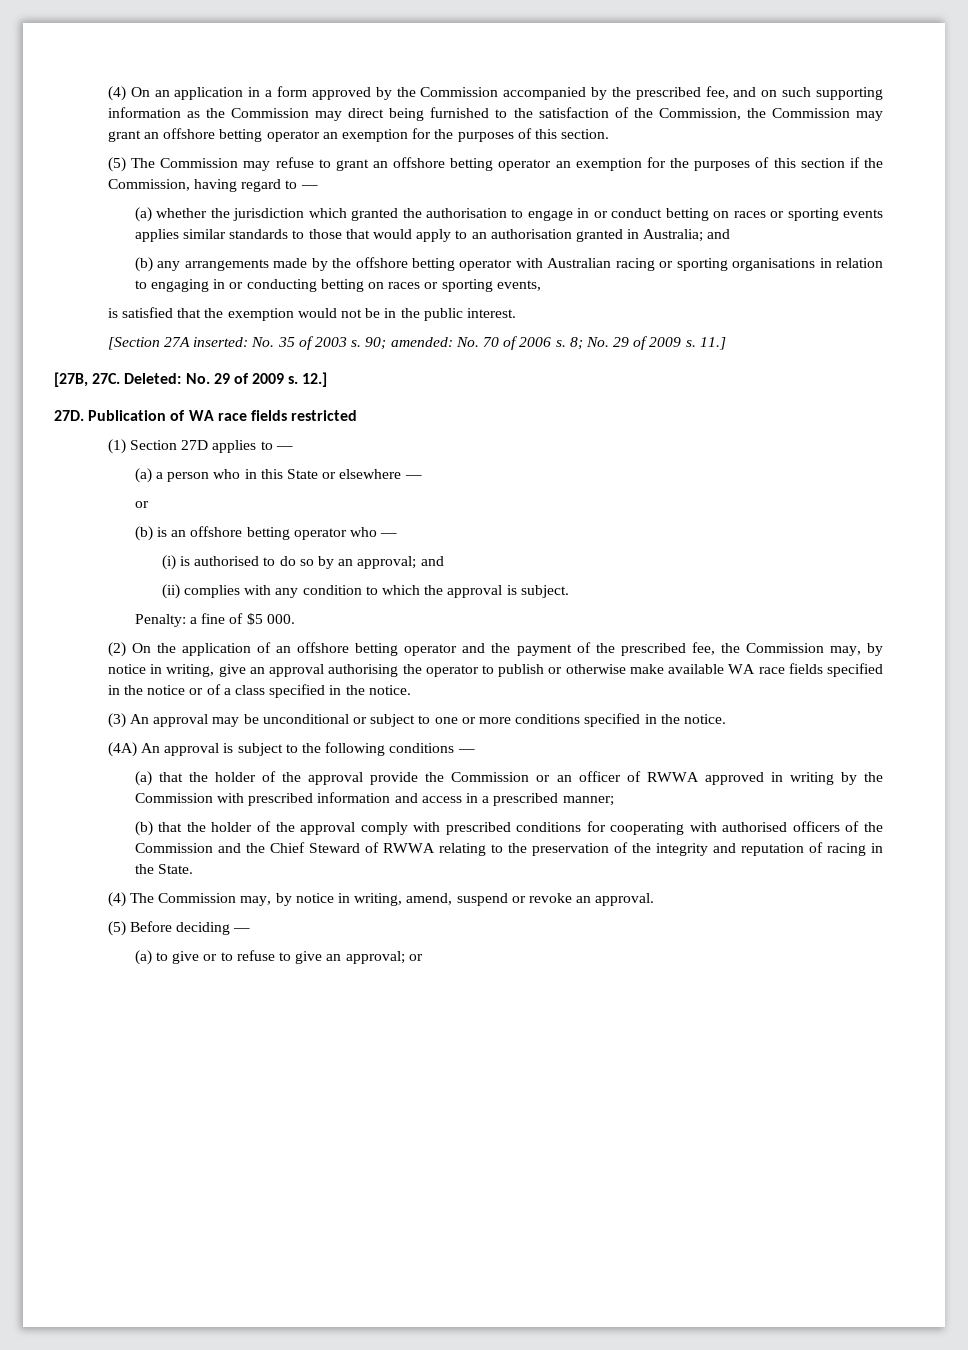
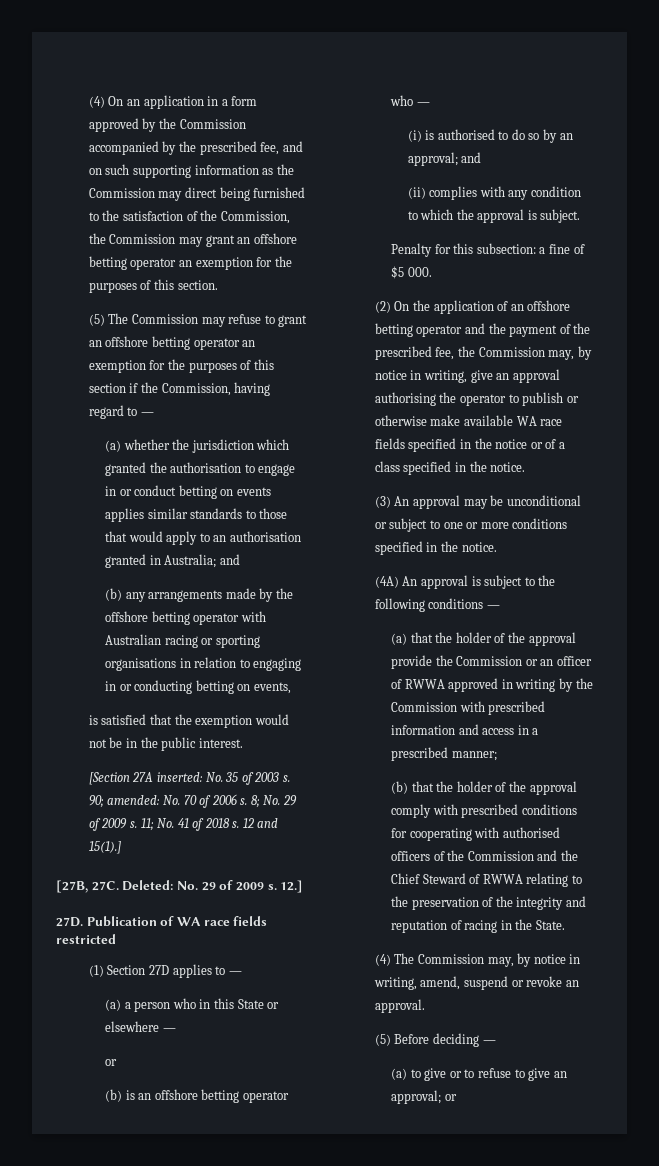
- (a) whether the jurisdiction which granted the authorisation to engage in or conduct betting on races or sporting events applies similar standards to those that would apply to an authorisation granted in Australia; and
+ (a) whether the jurisdiction which granted the authorisation to engage in or conduct betting on events applies similar standards to those that would apply to an authorisation granted in Australia; and
- (b) any arrangements made by the offshore betting operator with Australian racing or sporting organisations in relation to engaging in or conducting betting on races or sporting events,
+ (b) any arrangements made by the offshore betting operator with Australian racing or sporting organisations in relation to engaging in or conducting betting on events,
- 11.]
+ 11; No. 41 of 2018 s. 12 and 15(1).]
- Penalty: a fine of $5 000.
+ Penalty for this subsection: a fine of $5 000.

